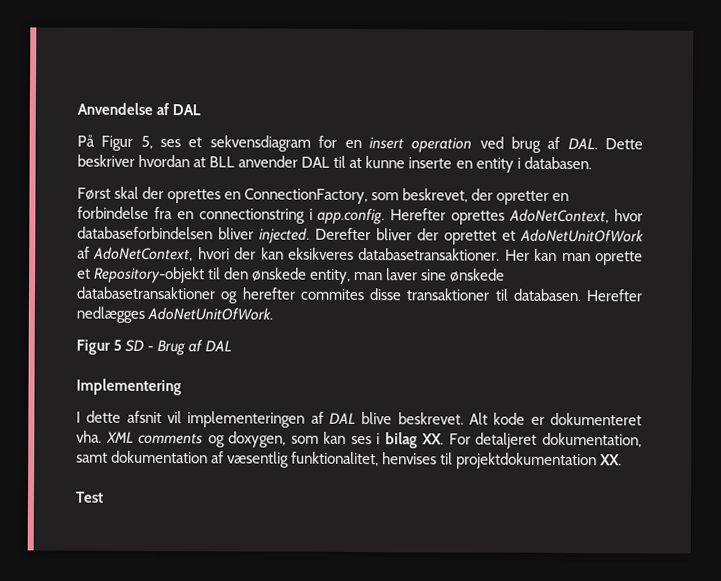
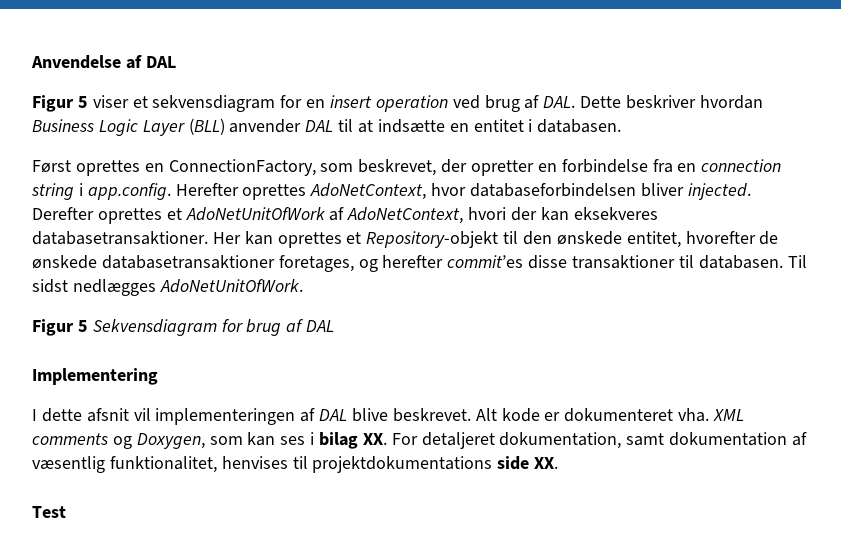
- På Figur 5, ses et sekvensdiagram for en insert operation ved brug af DAL. Dette beskriver hvordan at BLL anvender DAL til at kunne inserte en entity i databasen.
+ Figur 5 viser et sekvensdiagram for en insert operation ved brug af DAL. Dette beskriver hvordan Business Logic Layer (BLL) anvender DAL til at indsætte en entitet i databasen.
- Først skal der oprettes en ConnectionFactory, som beskrevet, der opretter en forbindelse fra en connectionstring i app.config. Herefter oprettes AdoNetContext, hvor databaseforbindelsen bliver injected.
+ Først oprettes en ConnectionFactory, som beskrevet, der opretter en forbindelse fra en connection string i app.config. Herefter oprettes AdoNetContext, hvor databaseforbindelsen bliver injected.
- Derefter bliver der oprettet et AdoNetUnitOfWork af AdoNetContext, hvori der kan eksikveres databasetransaktioner.
+ Derefter oprettes et AdoNetUnitOfWork af AdoNetContext, hvori der kan eksekveres databasetransaktioner.
- Her kan man oprette et Repository-objekt til den ønskede entity, man laver sine ønskede databasetransaktioner og herefter commites disse transaktioner til databasen.
+ Her kan oprettes et Repository-objekt til den ønskede entitet, hvorefter de ønskede databasetransaktioner foretages, og herefter commit’es disse transaktioner til databasen.
- Herefter nedlægges AdoNetUnitOfWork.
+ Til sidst nedlægges AdoNetUnitOfWork.
- Figur 5 SD - Brug af DAL
+ Figur 5 Sekvensdiagram for brug af DAL
- XML comments og doxygen, som kan ses i bilag XX. For detaljeret dokumentation, samt dokumentation af væsentlig funktionalitet, henvises til projektdokumentation XX.
+ XML comments og Doxygen, som kan ses i bilag XX. For detaljeret dokumentation, samt dokumentation af væsentlig funktionalitet, henvises til projektdokumentations side XX.

